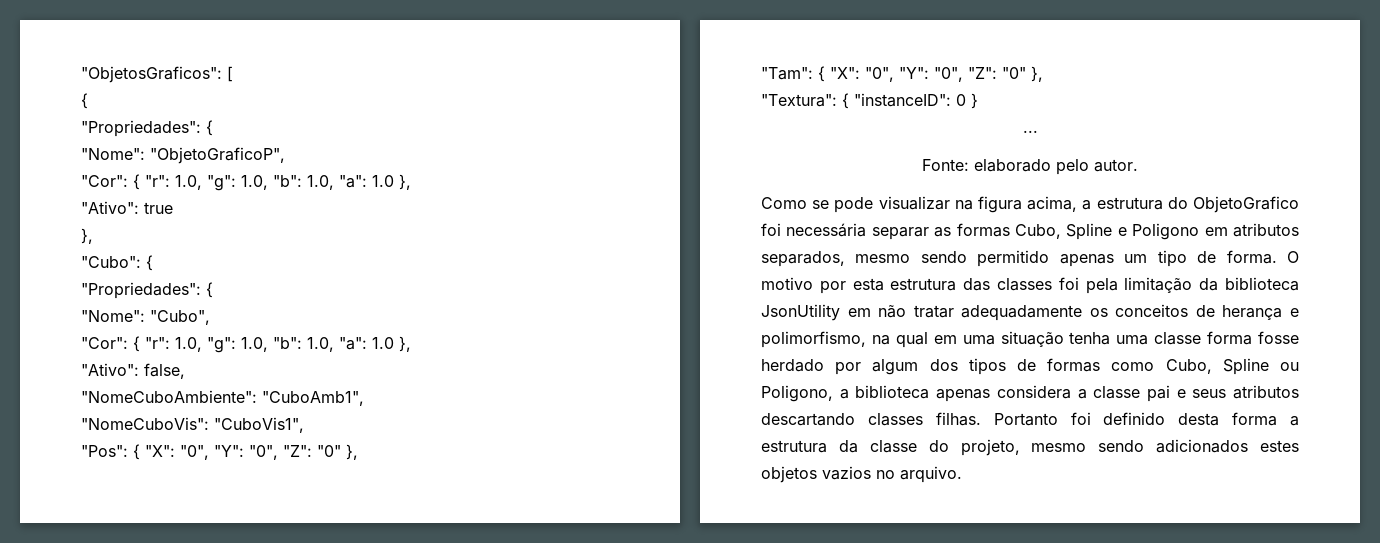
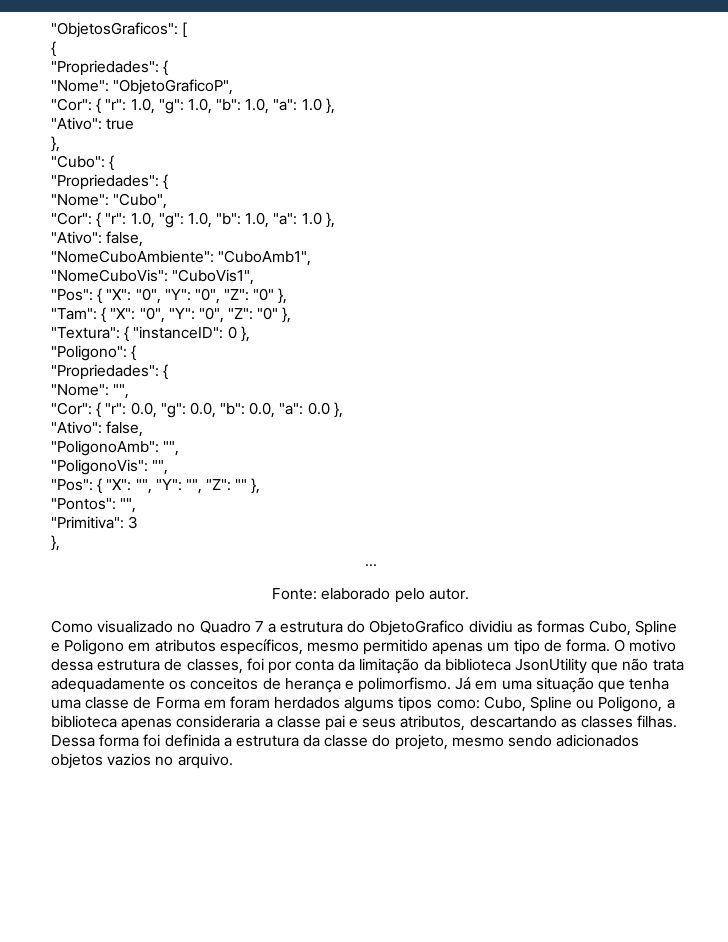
- "Textura": { "instanceID": 0 }
+ "Textura": { "instanceID": 0 },
+ "Poligono": {
+ "Propriedades": {
+ "Nome": "",
+ "Cor": { "r": 0.0, "g": 0.0, "b": 0.0, "a": 0.0 },
+ "Ativo": false,
+ "PoligonoAmb": "",
+ "PoligonoVis": "",
+ "Pos": { "X": "", "Y": "", "Z": "" },
+ "Pontos": "",
+ "Primitiva": 3
+ },
- Como se pode visualizar na figura acima, a estrutura do ObjetoGrafico foi necessária separar as formas Cubo, Spline e Poligono em atributos separados, mesmo sendo permitido apenas um tipo de forma.
+ Como visualizado no Quadro 7 a estrutura do ObjetoGrafico dividiu as formas Cubo, Spline e Poligono em atributos específicos, mesmo permitido apenas um tipo de forma.
- O motivo por esta estrutura das classes foi pela limitação da biblioteca JsonUtility em não tratar adequadamente os conceitos de herança e polimorfismo, na qual em uma situação tenha uma classe forma fosse herdado por algum dos tipos de formas como Cubo, Spline ou Poligono, a biblioteca apenas considera a classe pai e seus atributos descartando classes filhas. Portanto foi definido desta forma a estrutura da classe do projeto, mesmo sendo adicionados estes objetos vazios no arquivo.
+ O motivo dessa estrutura de classes, foi por conta da limitação da biblioteca JsonUtility que não trata adequadamente os conceitos de herança e polimorfismo. Já em uma situação que tenha uma classe de Forma em foram herdados algums tipos como: Cubo, Spline ou Poligono, a biblioteca apenas consideraria a classe pai e seus atributos, descartando as classes filhas. Dessa forma foi definida a estrutura da classe do projeto, mesmo sendo adicionados objetos vazios no arquivo.

